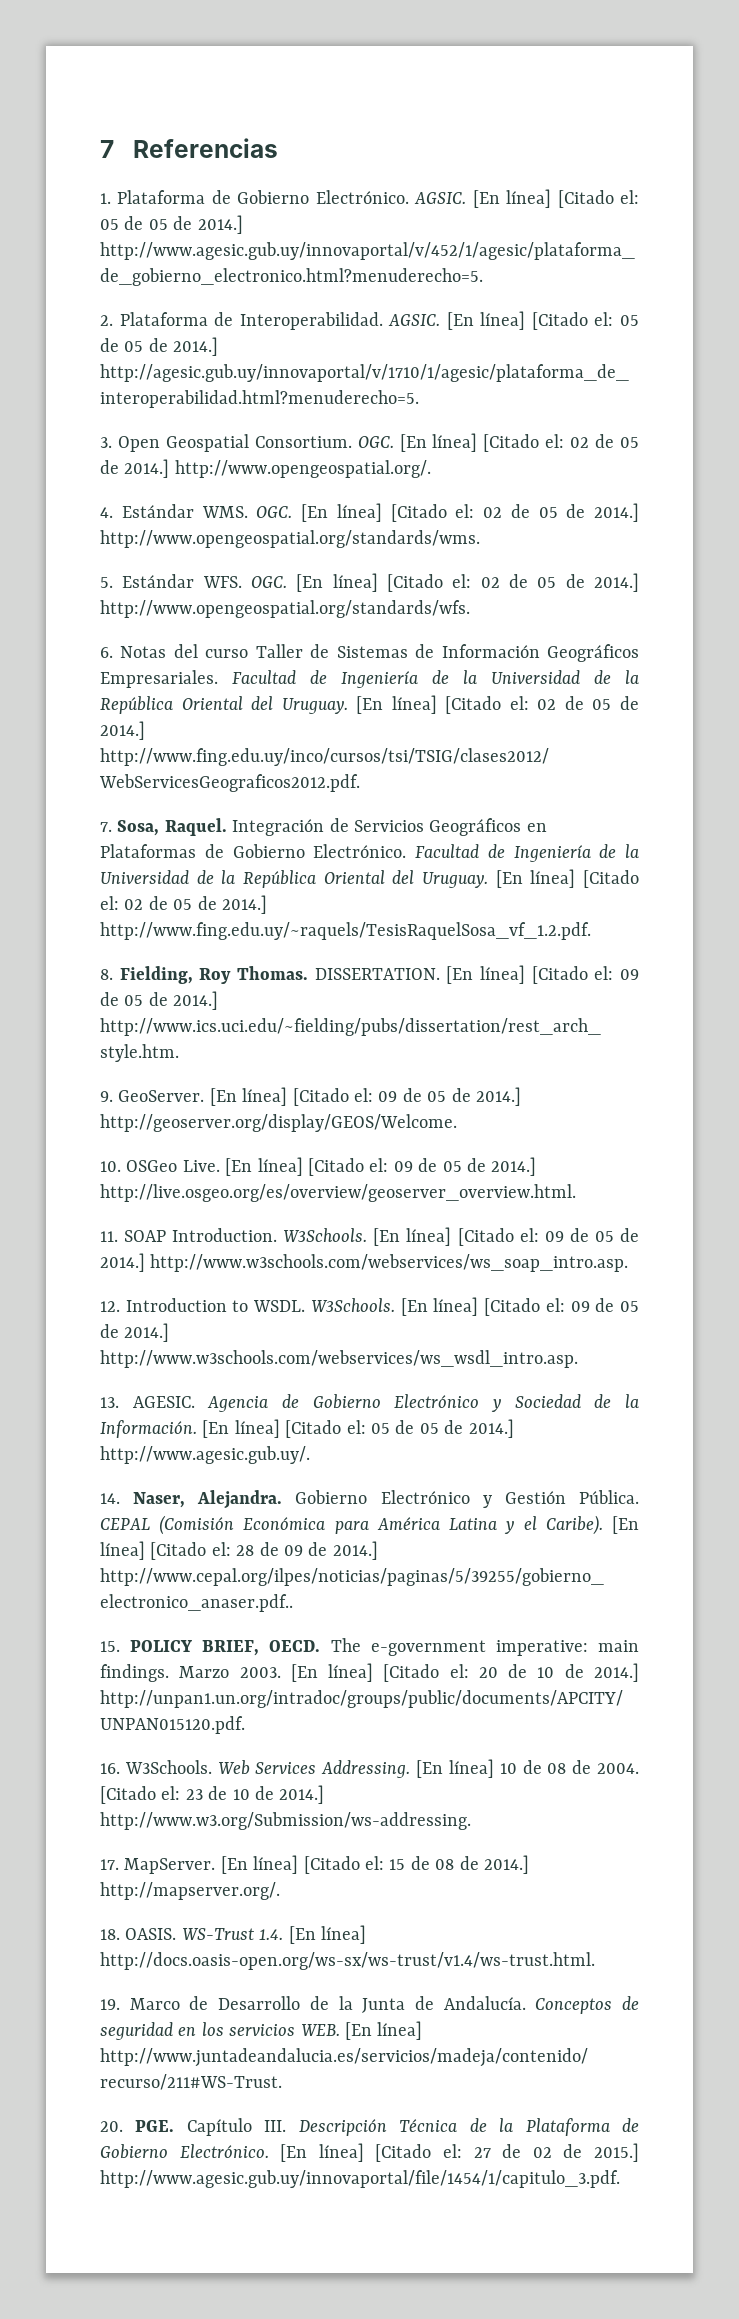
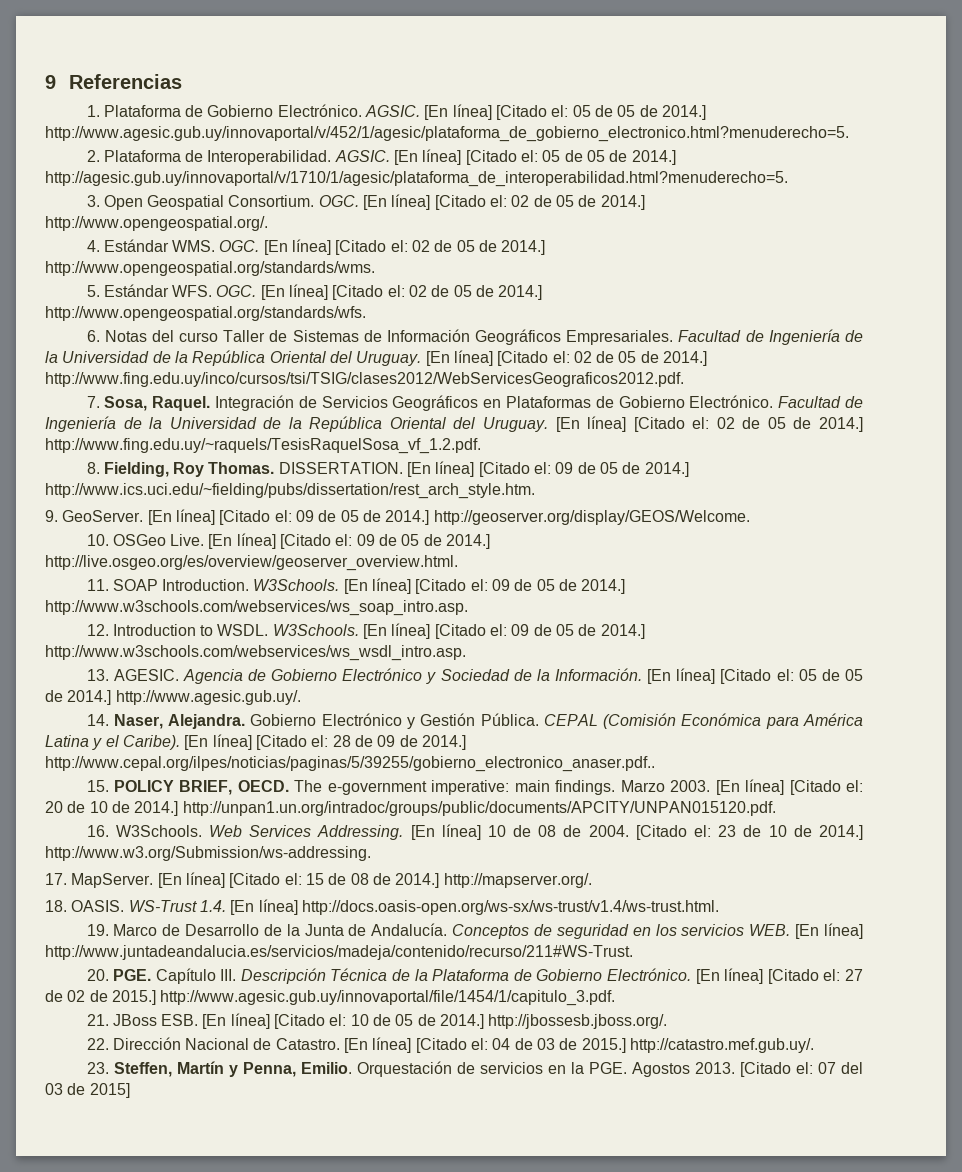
- 7 Referencias
+ 9 Referencias
+ 21. JBoss ESB. [En línea] [Citado el: 10 de 05 de 2014.] http://jbossesb.jboss.org/.
+ 22. Dirección Nacional de Catastro. [En línea] [Citado el: 04 de 03 de 2015.] http://catastro.mef.gub.uy/.
+ 23. Steffen, Martín y Penna, Emilio. Orquestación de servicios en la PGE. Agostos 2013. [Citado el: 07 del 03 de 2015]

